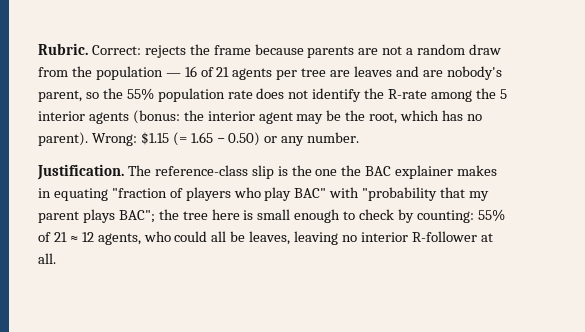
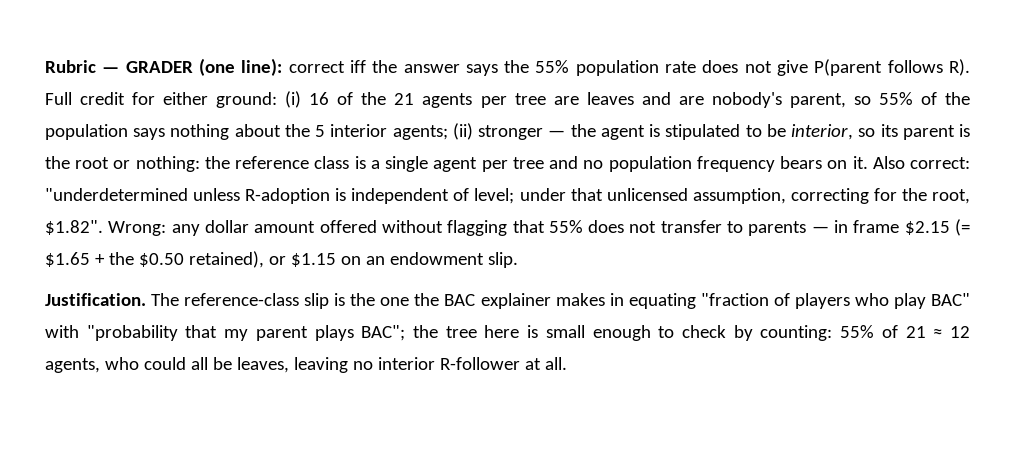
- Rubric. Correct: rejects the frame because parents are not a random draw from the population — 16 of 21 agents per tree are leaves and are nobody's parent, so the 55% population rate does not identify the R-rate among the 5 interior agents (bonus: the interior agent may be the root, which has no parent). Wrong: $1.15 (= 1.65 − 0.50) or any number.
+ Rubric — GRADER (one line): correct iff the answer says the 55% population rate does not give P(parent follows R). Full credit for either ground: (i) 16 of the 21 agents per tree are leaves and are nobody's parent, so 55% of the population says nothing about the 5 interior agents; (ii) stronger — the agent is stipulated to be interior, so its parent is the root or nothing: the reference class is a single agent per tree and no population frequency bears on it. Also correct: "underdetermined unless R-adoption is independent of level; under that unlicensed assumption, correcting for the root, $1.82". Wrong: any dollar amount offered without flagging that 55% does not transfer to parents — in frame $2.15 (= $1.65 + the $0.50 retained), or $1.15 on an endowment slip.

